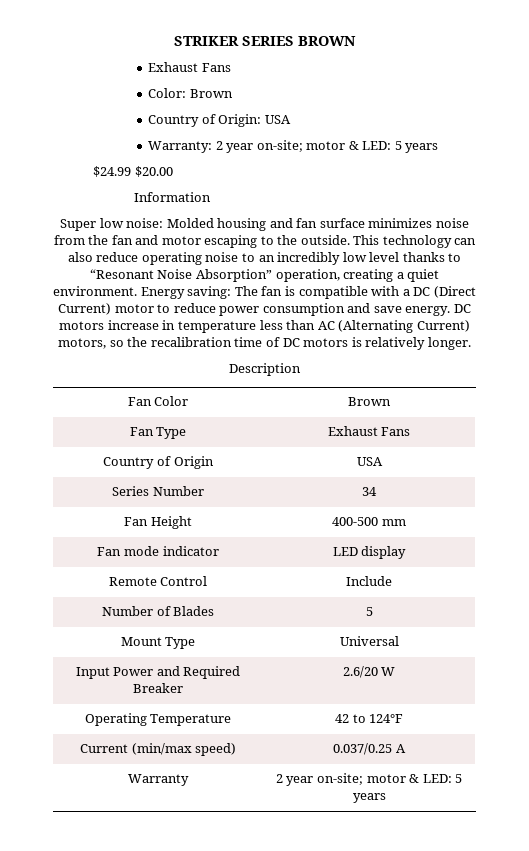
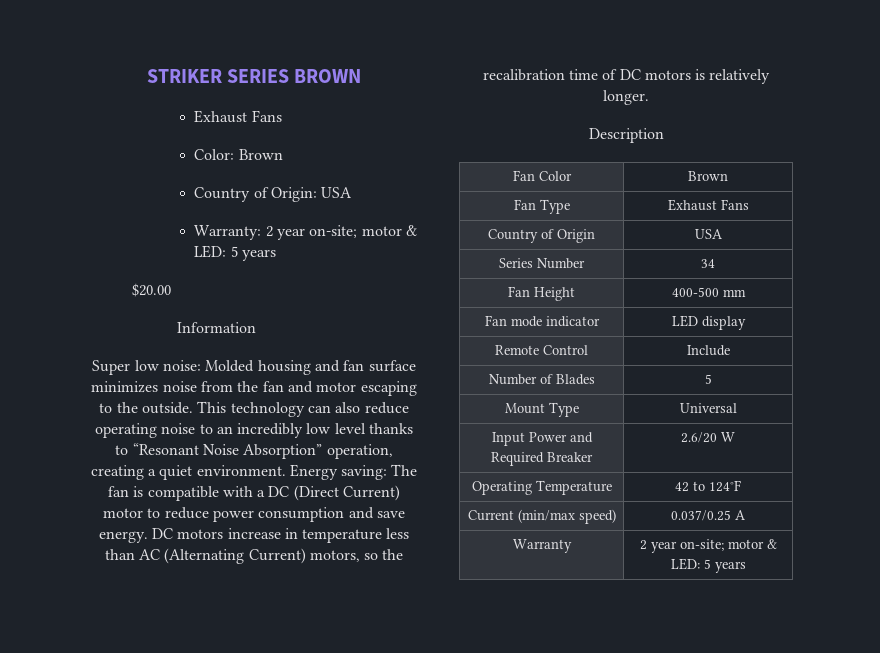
- $24.99 $20.00
+ $20.00

